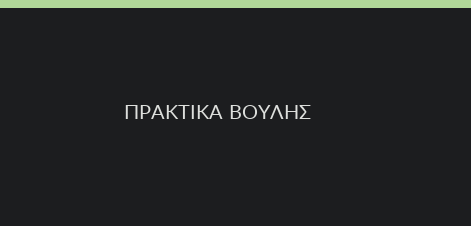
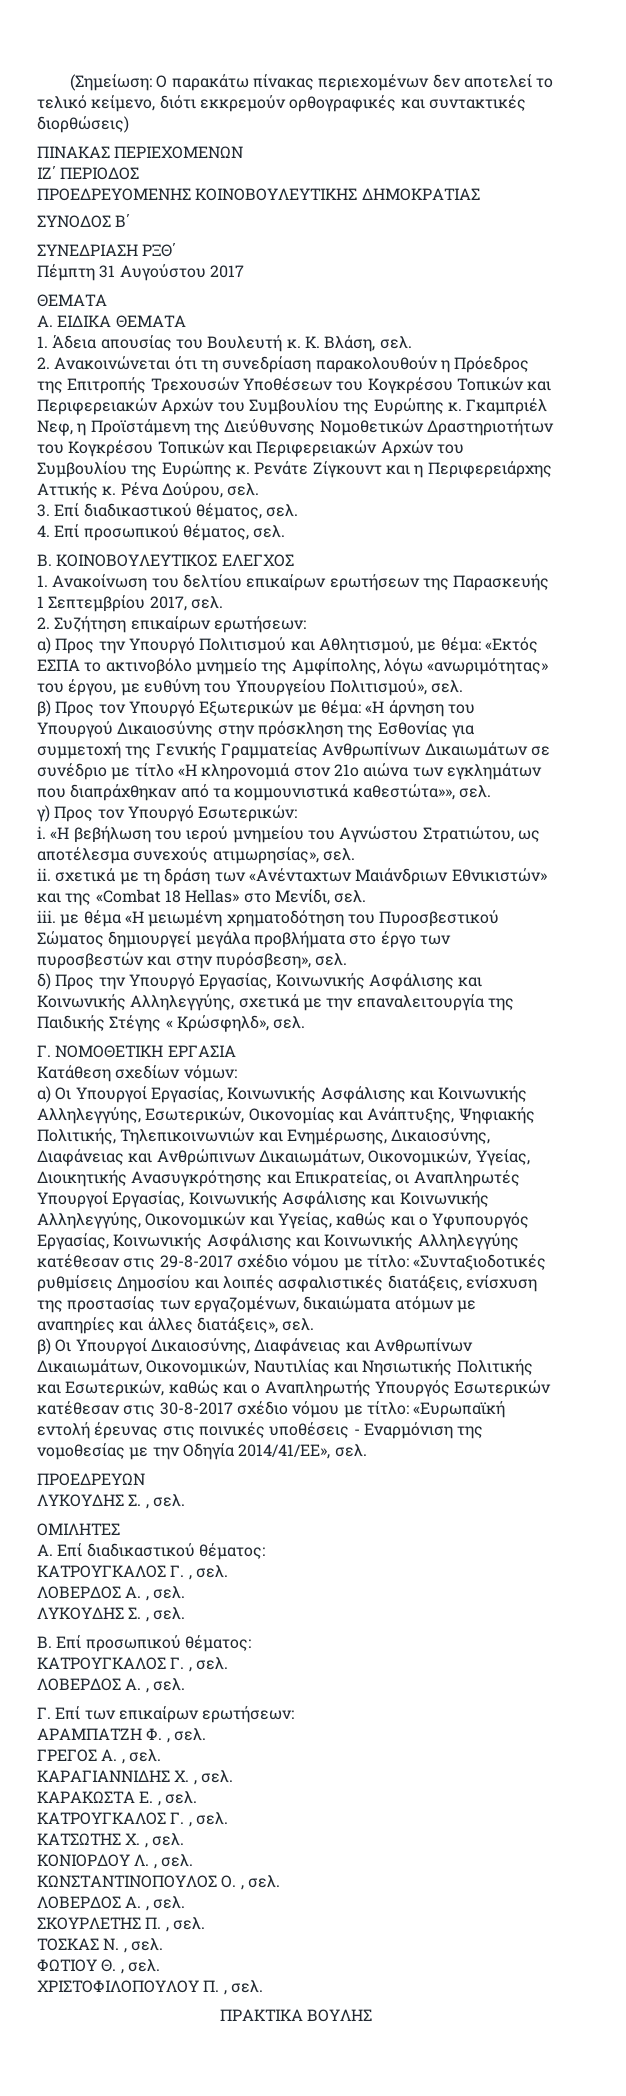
+ (Σημείωση: Ο παρακάτω πίνακας περιεχομένων δεν αποτελεί το τελικό κείμενο, διότι εκκρεμούν ορθογραφικές και συντακτικές διορθώσεις)
+ ΠΙΝΑΚΑΣ ΠΕΡΙΕΧΟΜΕΝΩΝ
+ ΙΖ΄ ΠΕΡΙΟΔΟΣ
+ ΠΡΟΕΔΡΕΥΟΜΕΝΗΣ ΚΟΙΝΟΒΟΥΛΕΥΤΙΚΗΣ ΔΗΜΟΚΡΑΤΙΑΣ
+ ΣΥΝΟΔΟΣ Β΄
+ ΣΥΝΕΔΡΙΑΣΗ ΡΞΘ΄
+ Πέμπτη 31 Αυγούστου 2017
+ ΘΕΜΑΤΑ
+ Α. ΕΙΔΙΚΑ ΘΕΜΑΤΑ
+ 1. Άδεια απουσίας του Βουλευτή κ. Κ. Βλάση, σελ.
+ 2. Ανακοινώνεται ότι τη συνεδρίαση παρακολουθούν η Πρόεδρος της Επιτροπής Τρεχουσών Υποθέσεων του Κογκρέσου Τοπικών και Περιφερειακών Αρχών του Συμβουλίου της Ευρώπης κ. Γκαμπριέλ Νεφ, η Προϊστάμενη της Διεύθυνσης Νομοθετικών Δραστηριοτήτων του Κογκρέσου Τοπικών και Περιφερειακών Αρχών του Συμβουλίου της Ευρώπης κ. Ρενάτε Ζίγκουντ και η Περιφερειάρχης Αττικής κ. Ρένα Δούρου, σελ.
+ 3. Επί διαδικαστικού θέματος, σελ.
+ 4. Επί προσωπικού θέματος, σελ.
+ Β. ΚΟΙΝΟΒΟΥΛΕΥΤΙΚΟΣ ΕΛΕΓΧΟΣ
+ 1. Ανακοίνωση του δελτίου επικαίρων ερωτήσεων της Παρασκευής 1 Σεπτεμβρίου 2017, σελ.
+ 2. Συζήτηση επικαίρων ερωτήσεων:
+ α) Προς την Υπουργό Πολιτισμού και Αθλητισμού, με θέμα: «Εκτός ΕΣΠΑ το ακτινοβόλο μνημείο της Αμφίπολης, λόγω «ανωριμότητας» του έργου, με ευθύνη του Υπουργείου Πολιτισμού», σελ.
+ β) Προς τον Υπουργό Εξωτερικών με θέμα: «Η άρνηση του Υπουργού Δικαιοσύνης στην πρόσκληση της Εσθονίας για συμμετοχή της Γενικής Γραμματείας Ανθρωπίνων Δικαιωμάτων σε συνέδριο με τίτλο «Η κληρονομιά στον 21ο αιώνα των εγκλημάτων που διαπράχθηκαν από τα κομμουνιστικά καθεστώτα»», σελ.
+ γ) Προς τον Υπουργό Εσωτερικών:
+ i. «Η βεβήλωση του ιερού μνημείου του Αγνώστου Στρατιώτου, ως αποτέλεσμα συνεχούς ατιμωρησίας», σελ.
+ ii. σχετικά με τη δράση των «Ανένταχτων Μαιάνδριων Εθνικιστών» και της «Combat 18 Hellas» στο Μενίδι, σελ.
+ iii. με θέμα «Η μειωμένη χρηματοδότηση του Πυροσβεστικού Σώματος δημιουργεί μεγάλα προβλήματα στο έργο των πυροσβεστών και στην πυρόσβεση», σελ.
+ δ) Προς την Υπουργό Εργασίας, Κοινωνικής Ασφάλισης και Κοινωνικής Αλληλεγγύης, σχετικά με την επαναλειτουργία της Παιδικής Στέγης « Κρώσφηλδ», σελ.
+ Γ. ΝΟΜΟΘΕΤΙΚΗ ΕΡΓΑΣΙΑ
+ Κατάθεση σχεδίων νόμων:
+ α) Οι Υπουργοί Εργασίας, Κοινωνικής Ασφάλισης και Κοινωνικής Αλληλεγγύης, Εσωτερικών, Οικονομίας και Ανάπτυξης, Ψηφιακής Πολιτικής, Τηλεπικοινωνιών και Ενημέρωσης, Δικαιοσύνης, Διαφάνειας και Ανθρώπινων Δικαιωμάτων, Οικονομικών, Υγείας, Διοικητικής Ανασυγκρότησης και Επικρατείας, οι Αναπληρωτές Υπουργοί Εργασίας, Κοινωνικής Ασφάλισης και Κοινωνικής Αλληλεγγύης, Οικονομικών και Υγείας, καθώς και ο Υφυπουργός Εργασίας, Κοινωνικής Ασφάλισης και Κοινωνικής Αλληλεγγύης κατέθεσαν στις 29-8-2017 σχέδιο νόμου με τίτλο: «Συνταξιοδοτικές ρυθμίσεις Δημοσίου και λοιπές ασφαλιστικές διατάξεις, ενίσχυση της προστασίας των εργαζομένων, δικαιώματα ατόμων με αναπηρίες και άλλες διατάξεις», σελ.
+ β) Οι Υπουργοί Δικαιοσύνης, Διαφάνειας και Ανθρωπίνων Δικαιωμάτων, Οικονομικών, Ναυτιλίας και Νησιωτικής Πολιτικής και Εσωτερικών, καθώς και ο Αναπληρωτής Υπουργός Εσωτερικών κατέθεσαν στις 30-8-2017 σχέδιο νόμου με τίτλο: «Ευρωπαϊκή εντολή έρευνας στις ποινικές υποθέσεις - Εναρμόνιση της νομοθεσίας με την Οδηγία 2014/41/ΕΕ», σελ.
+ ΠΡΟΕΔΡΕΥΩΝ
+ ΛΥΚΟΥΔΗΣ Σ. , σελ.
+ ΟΜΙΛΗΤΕΣ
+ Α. Επί διαδικαστικού θέματος:
+ ΚΑΤΡΟΥΓΚΑΛΟΣ Γ. , σελ.
+ ΛΟΒΕΡΔΟΣ Α. , σελ.
+ ΛΥΚΟΥΔΗΣ Σ. , σελ.
+ Β. Επί προσωπικού θέματος:
+ ΚΑΤΡΟΥΓΚΑΛΟΣ Γ. , σελ.
+ ΛΟΒΕΡΔΟΣ Α. , σελ.
+ Γ. Επί των επικαίρων ερωτήσεων:
+ ΑΡΑΜΠΑΤΖΗ Φ. , σελ.
+ ΓΡΕΓΟΣ Α. , σελ.
+ ΚΑΡΑΓΙΑΝΝΙΔΗΣ Χ. , σελ.
+ ΚΑΡΑΚΩΣΤΑ Ε. , σελ.
+ ΚΑΤΡΟΥΓΚΑΛΟΣ Γ. , σελ.
+ ΚΑΤΣΩΤΗΣ Χ. , σελ.
+ ΚΟΝΙΟΡΔΟΥ Λ. , σελ.
+ ΚΩΝΣΤΑΝΤΙΝΟΠΟΥΛΟΣ Ο. , σελ.
+ ΛΟΒΕΡΔΟΣ Α. , σελ.
+ ΣΚΟΥΡΛΕΤΗΣ Π. , σελ.
+ ΤΟΣΚΑΣ Ν. , σελ.
+ ΦΩΤΙΟΥ Θ. , σελ.
+ ΧΡΙΣΤΟΦΙΛΟΠΟΥΛΟΥ Π. , σελ.

